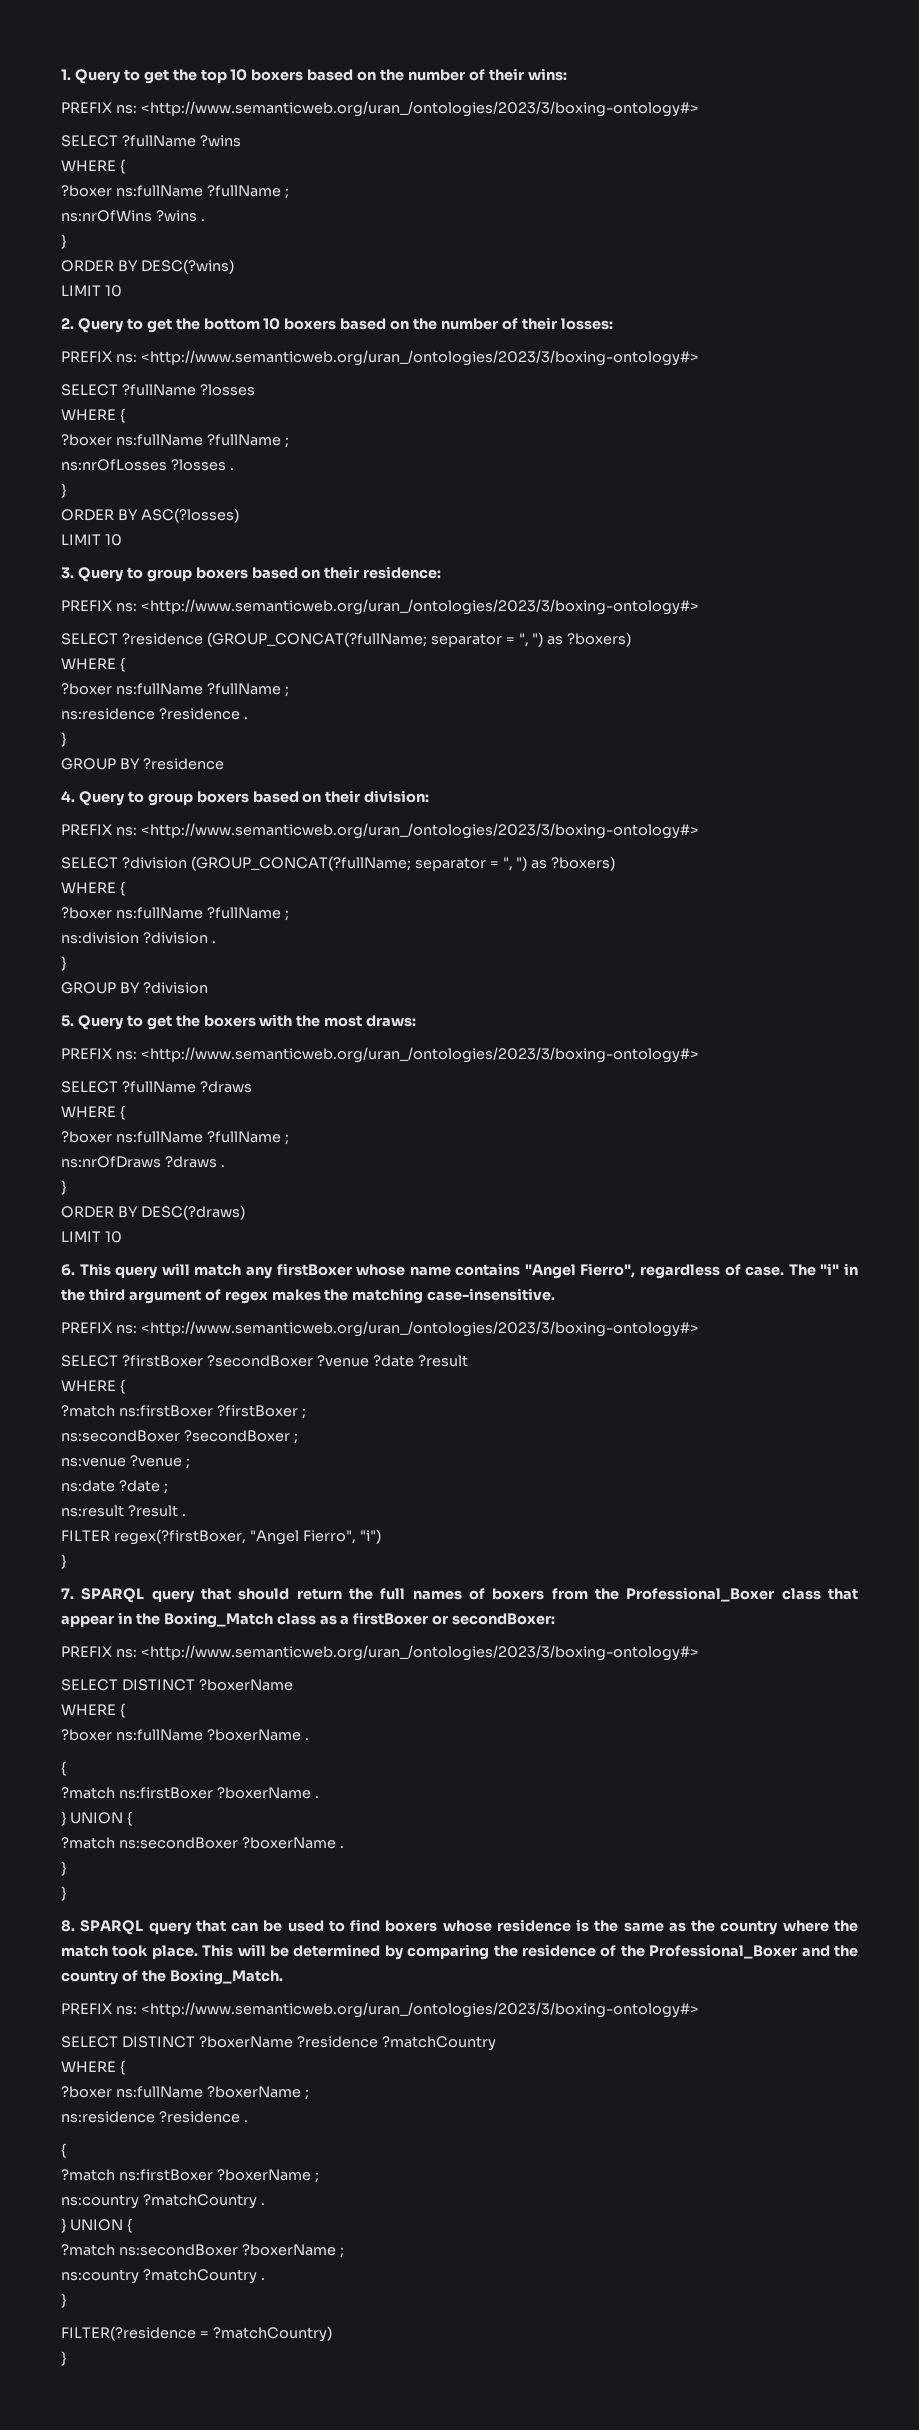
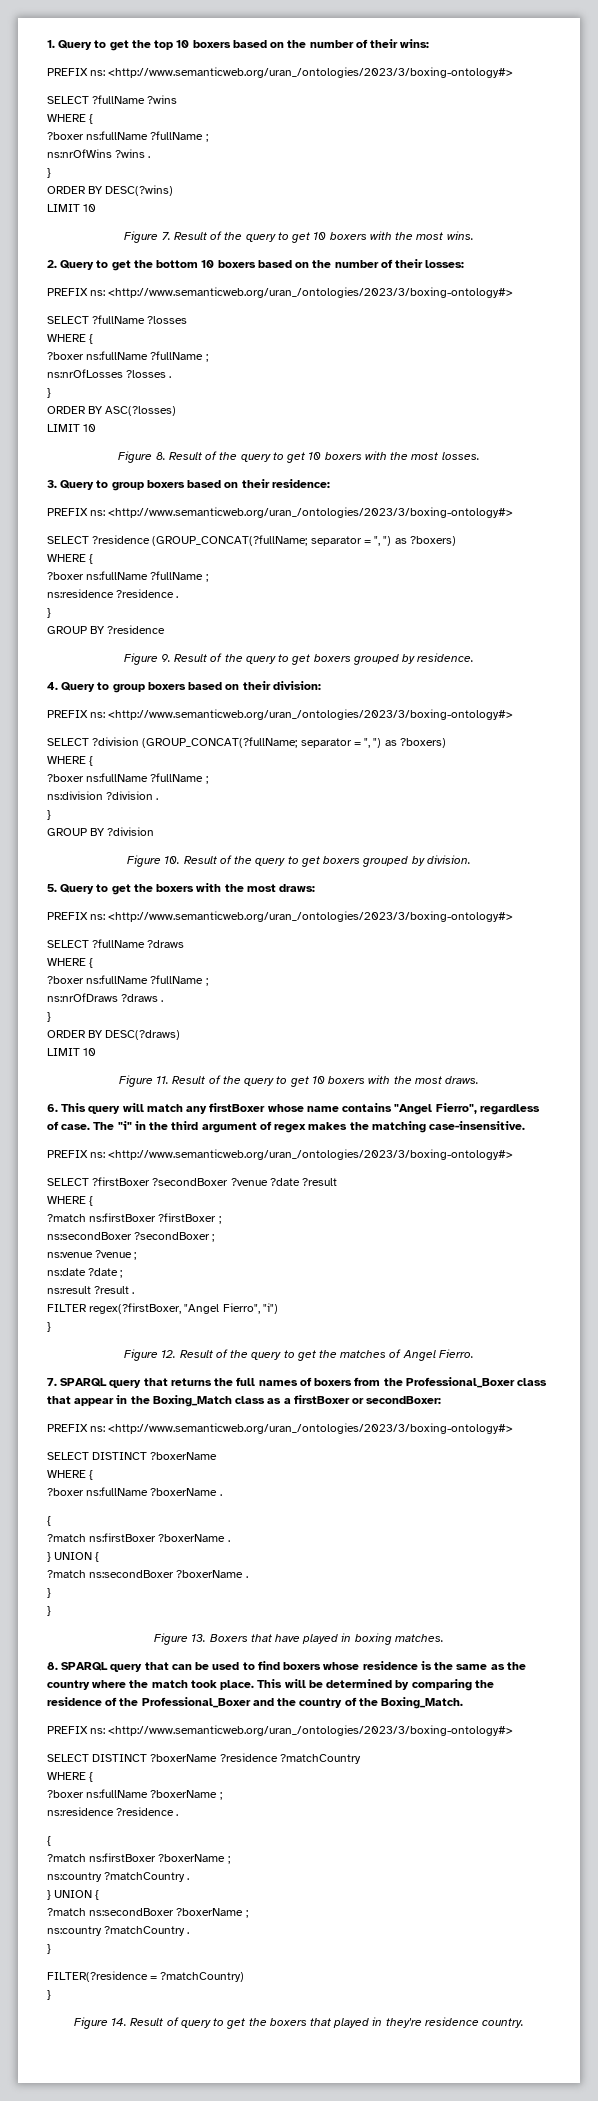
+ Figure 7. Result of the query to get 10 boxers with the most wins.
+ Figure 8. Result of the query to get 10 boxers with the most losses.
+ Figure 9. Result of the query to get boxers grouped by residence.
+ Figure 10. Result of the query to get boxers grouped by division.
+ Figure 11. Result of the query to get 10 boxers with the most draws.
+ Figure 12. Result of the query to get the matches of Angel Fierro.
- 7. SPARQL query that should return the full names of boxers from the Professional_Boxer class that appear in the Boxing_Match class as a firstBoxer or secondBoxer:
+ 7. SPARQL query that returns the full names of boxers from the Professional_Boxer class that appear in the Boxing_Match class as a firstBoxer or secondBoxer:
+ Figure 13. Boxers that have played in boxing matches.
+ Figure 14. Result of query to get the boxers that played in they're residence country.

